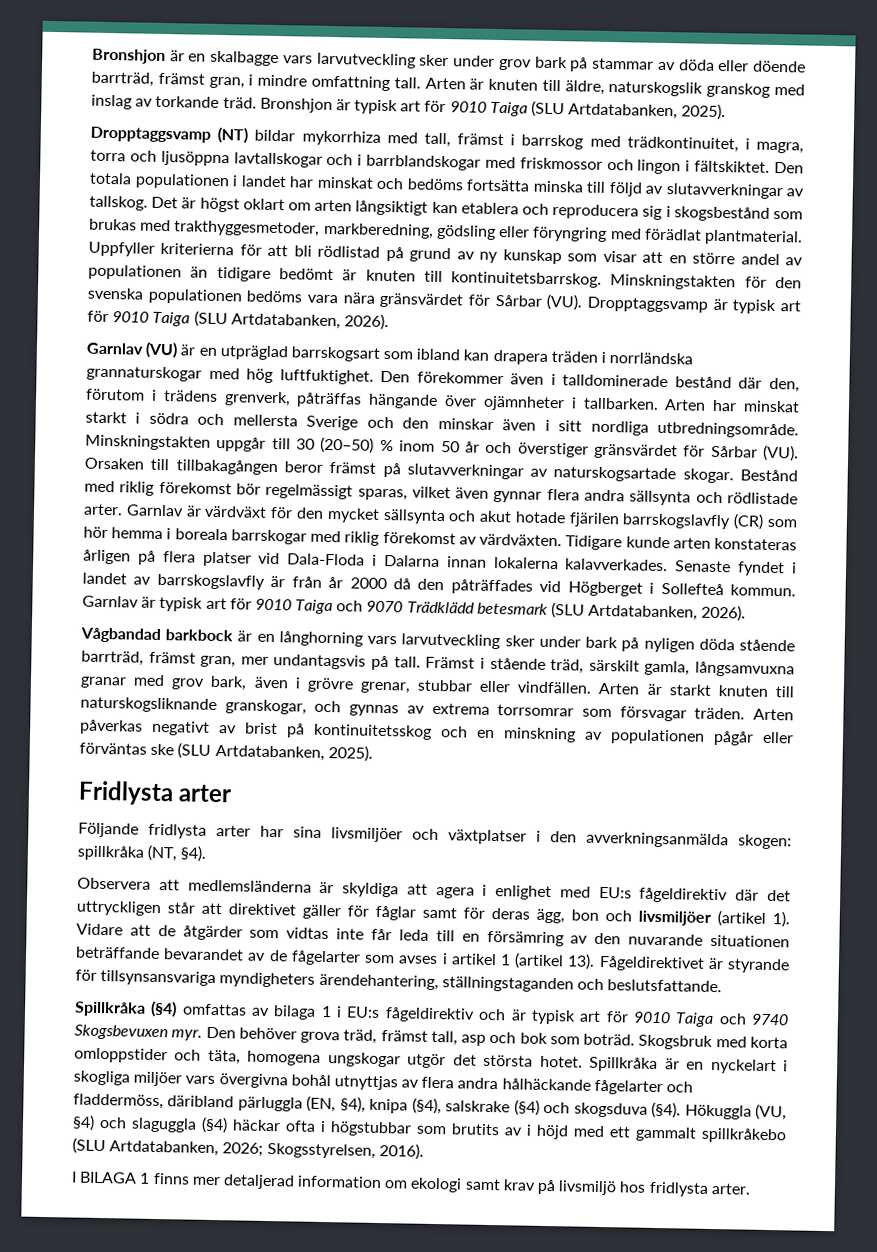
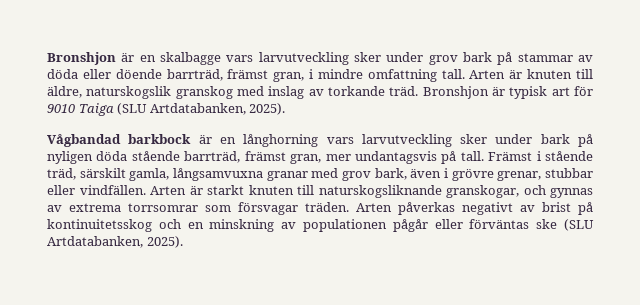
- Dropptaggsvamp (NT) bildar mykorrhiza med tall, främst i barrskog med trädkontinuitet, i magra, torra och ljusöppna lavtallskogar och i barrblandskogar med friskmossor och lingon i fältskiktet. Den totala populationen i landet har minskat och bedöms fortsätta minska till följd av slutavverkningar av tallskog. Det är högst oklart om arten långsiktigt kan etablera och reproducera sig i skogsbestånd som brukas med trakthyggesmetoder, markberedning, gödsling eller föryngring med förädlat plantmaterial. Uppfyller kriterierna för att bli rödlistad på grund av ny kunskap som visar att en större andel av populationen än tidigare bedömt är knuten till kontinuitetsbarrskog. Minskningstakten för den svenska populationen bedöms vara nära gränsvärdet för Sårbar (VU). Dropptaggsvamp är typisk art för 9010 Taiga (SLU Artdatabanken, 2026).
- Garnlav (VU) är en utpräglad barrskogsart som ibland kan drapera träden i norrländska grannaturskogar med hög luftfuktighet. Den förekommer även i talldominerade bestånd där den, förutom i trädens grenverk, påträffas hängande över ojämnheter i tallbarken. Arten har minskat starkt i södra och mellersta Sverige och den minskar även i sitt nordliga utbredningsområde. Minskningstakten uppgår till 30 (20–50) % inom 50 år och överstiger gränsvärdet för Sårbar (VU). Orsaken till tillbakagången beror främst på slutavverkningar av naturskogsartade skogar. Bestånd med riklig förekomst bör regelmässigt sparas, vilket även gynnar flera andra sällsynta och rödlistade arter. Garnlav är värdväxt för den mycket sällsynta och akut hotade fjärilen barrskogslavfly (CR) som hör hemma i boreala barrskogar med riklig förekomst av värdväxten. Tidigare kunde arten konstateras årligen på flera platser vid Dala-Floda i Dalarna innan lokalerna kalavverkades. Senaste fyndet i landet av barrskogslavfly är från år 2000 då den påträffades vid Högberget i Sollefteå kommun. Garnlav är typisk art för 9010 Taiga och 9070 Trädklädd betesmark (SLU Artdatabanken, 2026).
- Fridlysta arter
- Följande fridlysta arter har sina livsmiljöer och växtplatser i den avverkningsanmälda skogen: spillkråka (NT, §4).
- Observera att medlemsländerna är skyldiga att agera i enlighet med EU:s fågeldirektiv där det uttryckligen står att direktivet gäller för fåglar samt för deras ägg, bon och livsmiljöer (artikel 1). Vidare att de åtgärder som vidtas inte får leda till en försämring av den nuvarande situationen beträffande bevarandet av de fågelarter som avses i artikel 1 (artikel 13). Fågeldirektivet är styrande för tillsynsansvariga myndigheters ärendehantering, ställningstaganden och beslutsfattande.
- Spillkråka (§4) omfattas av bilaga 1 i EU:s fågeldirektiv och är typisk art för 9010 Taiga och 9740 Skogsbevuxen myr. Den behöver grova träd, främst tall, asp och bok som boträd. Skogsbruk med korta omloppstider och täta, homogena ungskogar utgör det största hotet. Spillkråka är en nyckelart i skogliga miljöer vars övergivna bohål utnyttjas av flera andra hålhäckande fågelarter och fladdermöss, däribland pärluggla (EN, §4), knipa (§4), salskrake (§4) och skogsduva (§4). Hökuggla (VU, §4) och slaguggla (§4) häckar ofta i högstubbar som brutits av i höjd med ett gammalt spillkråkebo (SLU Artdatabanken, 2026; Skogsstyrelsen, 2016).
- I BILAGA 1 finns mer detaljerad information om ekologi samt krav på livsmiljö hos fridlysta arter.

